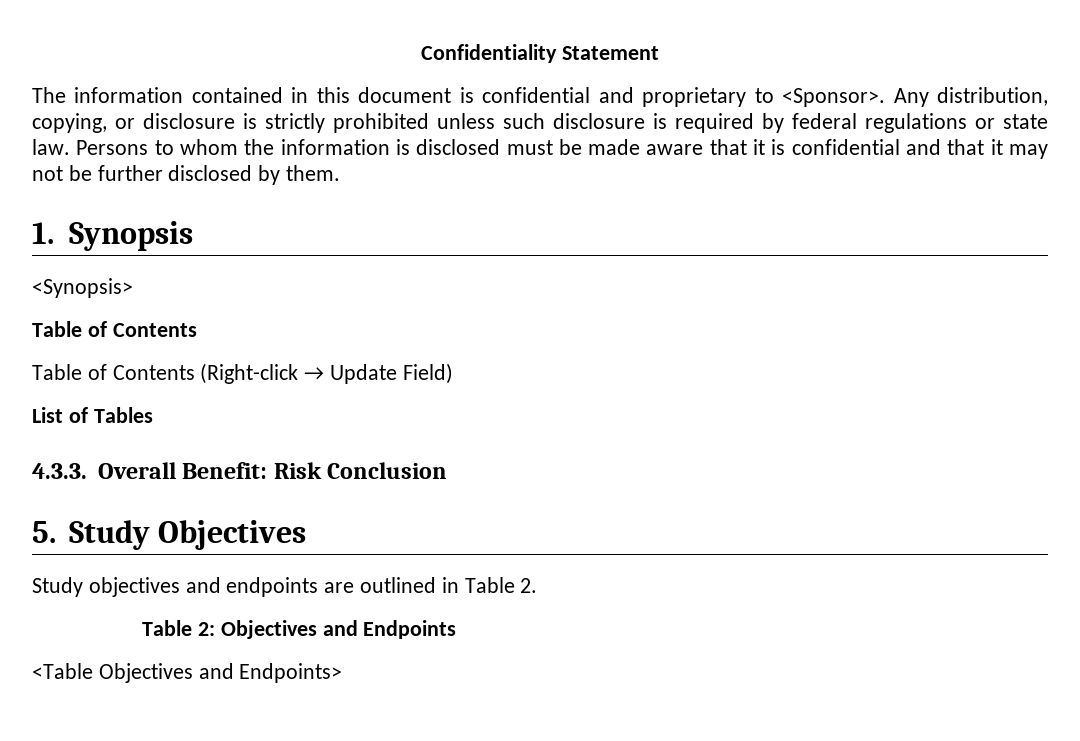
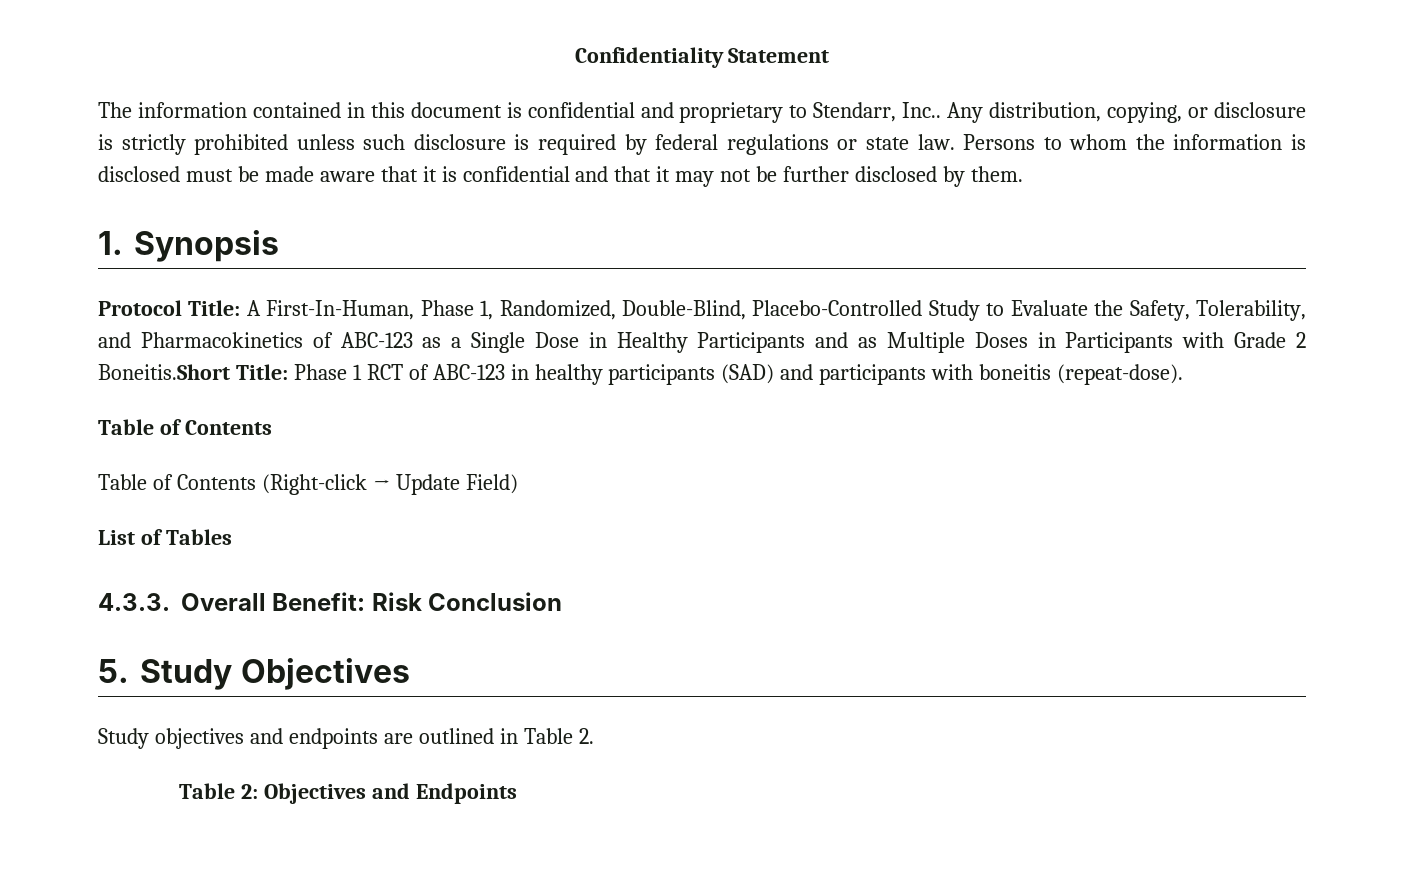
- The information contained in this document is confidential and proprietary to <Sponsor>.
+ The information contained in this document is confidential and proprietary to Stendarr, Inc..
- <Synopsis>
+ Protocol Title: A First-In-Human, Phase 1, Randomized, Double-Blind, Placebo-Controlled Study to Evaluate the Safety, Tolerability, and Pharmacokinetics of ABC-123 as a Single Dose in Healthy Participants and as Multiple Doses in Participants with Grade 2 Boneitis.Short Title: Phase 1 RCT of ABC-123 in healthy participants (SAD) and participants with boneitis (repeat-dose).
- <Table Objectives and Endpoints>

